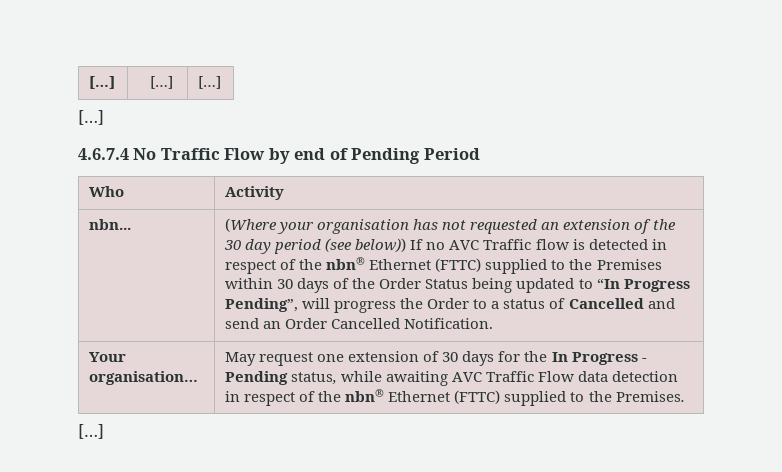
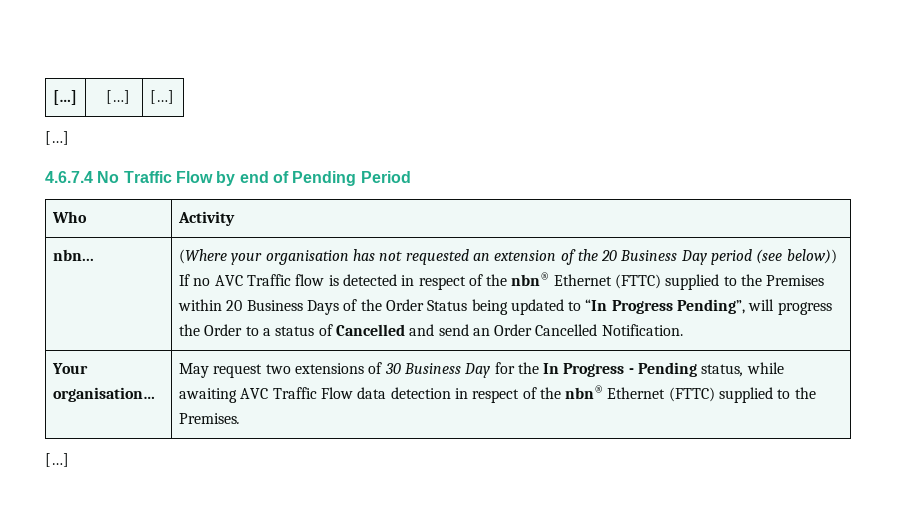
- (Where your organisation has not requested an extension of the 30 day period (see below)) If no AVC Traffic flow is detected in respect of the nbn® Ethernet (FTTC) supplied to the Premises within 30 days of the Order Status being updated to “In Progress Pending”, will progress the Order to a status of Cancelled and send an Order Cancelled Notification.
+ (Where your organisation has not requested an extension of the 20 Business Day period (see below)) If no AVC Traffic flow is detected in respect of the nbn® Ethernet (FTTC) supplied to the Premises within 20 Business Days of the Order Status being updated to “In Progress Pending”, will progress the Order to a status of Cancelled and send an Order Cancelled Notification.
- Your organisation… | May request one extension of 30 days for the In Progress - Pending status, while awaiting AVC Traffic Flow data detection in respect of the nbn® Ethernet (FTTC) supplied to the Premises.
+ Your organisation… | May request two extensions of 30 Business Day for the In Progress - Pending status, while awaiting AVC Traffic Flow data detection in respect of the nbn® Ethernet (FTTC) supplied to the Premises.

